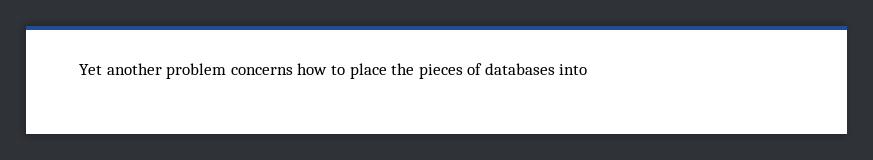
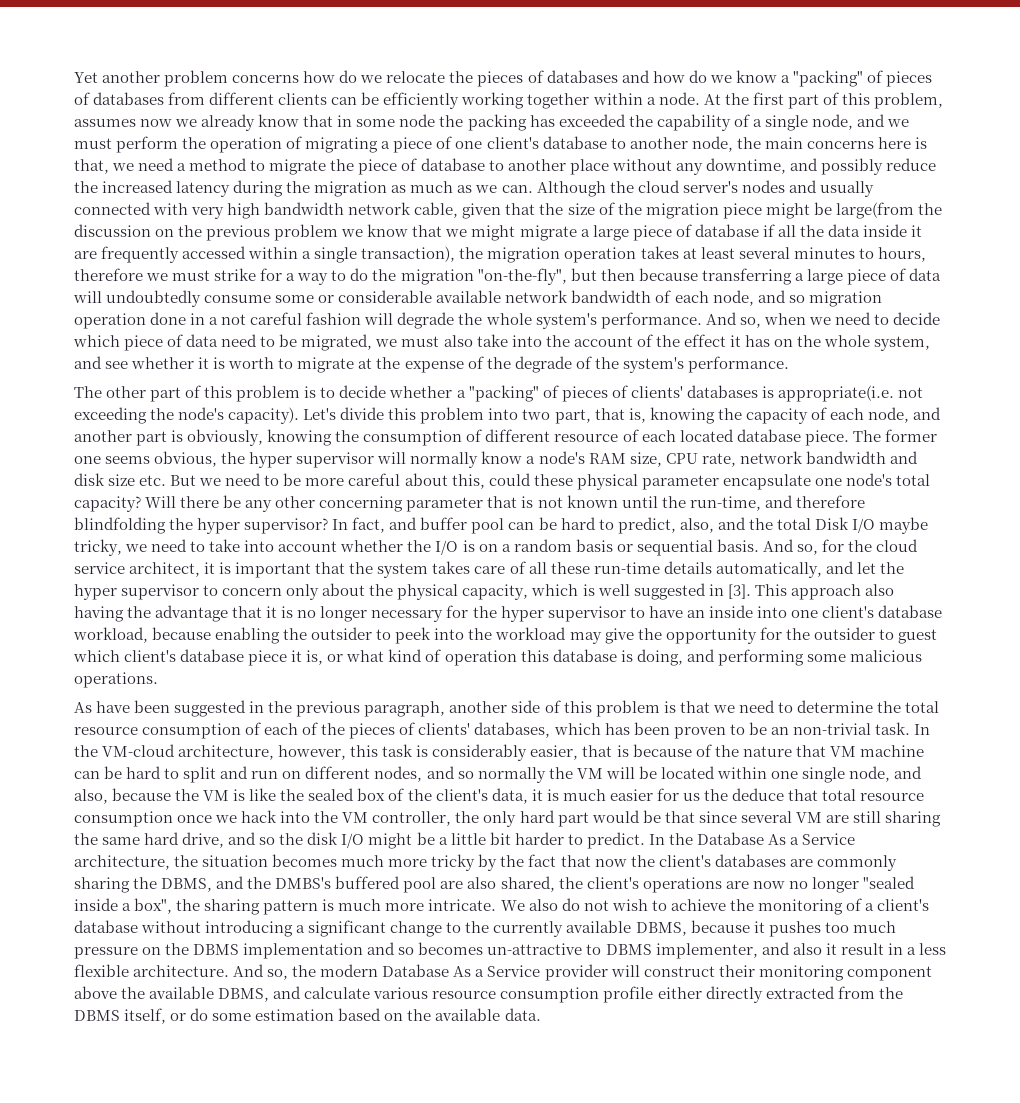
- Yet another problem concerns how to place the pieces of databases into
+ Yet another problem concerns how do we relocate the pieces of databases and how do we know a "packing" of pieces of databases from different clients can be efficiently working together within a node. At the first part of this problem, assumes now we already know that in some node the packing has exceeded the capability of a single node, and we must perform the operation of migrating a piece of one client's database to another node, the main concerns here is that, we need a method to migrate the piece of database to another place without any downtime, and possibly reduce the increased latency during the migration as much as we can. Although the cloud server's nodes and usually connected with very high bandwidth network cable, given that the size of the migration piece might be large(from the discussion on the previous problem we know that we might migrate a large piece of database if all the data inside it are frequently accessed within a single transaction), the migration operation takes at least several minutes to hours, therefore we must strike for a way to do the migration "on-the-fly", but then because transferring a large piece of data will undoubtedly consume some or considerable available network bandwidth of each node, and so migration operation done in a not careful fashion will degrade the whole system's performance. And so, when we need to decide which piece of data need to be migrated, we must also take into the account of the effect it has on the whole system, and see whether it is worth to migrate at the expense of the degrade of the system's performance.
+ The other part of this problem is to decide whether a "packing" of pieces of clients' databases is appropriate(i.e. not exceeding the node's capacity). Let's divide this problem into two part, that is, knowing the capacity of each node, and another part is obviously, knowing the consumption of different resource of each located database piece. The former one seems obvious, the hyper supervisor will normally know a node's RAM size, CPU rate, network bandwidth and disk size etc. But we need to be more careful about this, could these physical parameter encapsulate one node's total capacity? Will there be any other concerning parameter that is not known until the run-time, and therefore blindfolding the hyper supervisor? In fact, and buffer pool can be hard to predict, also, and the total Disk I/O maybe tricky, we need to take into account whether the I/O is on a random basis or sequential basis. And so, for the cloud service architect, it is important that the system takes care of all these run-time details automatically, and let the hyper supervisor to concern only about the physical capacity, which is well suggested in [3]. This approach also having the advantage that it is no longer necessary for the hyper supervisor to have an inside into one client's database workload, because enabling the outsider to peek into the workload may give the opportunity for the outsider to guest which client's database piece it is, or what kind of operation this database is doing, and performing some malicious operations.
+ As have been suggested in the previous paragraph, another side of this problem is that we need to determine the total resource consumption of each of the pieces of clients' databases, which has been proven to be an non-trivial task. In the VM-cloud architecture, however, this task is considerably easier, that is because of the nature that VM machine can be hard to split and run on different nodes, and so normally the VM will be located within one single node, and also, because the VM is like the sealed box of the client's data, it is much easier for us the deduce that total resource consumption once we hack into the VM controller, the only hard part would be that since several VM are still sharing the same hard drive, and so the disk I/O might be a little bit harder to predict. In the Database As a Service architecture, the situation becomes much more tricky by the fact that now the client's databases are commonly sharing the DBMS, and the DMBS's buffered pool are also shared, the client's operations are now no longer "sealed inside a box", the sharing pattern is much more intricate. We also do not wish to achieve the monitoring of a client's database without introducing a significant change to the currently available DBMS, because it pushes too much pressure on the DBMS implementation and so becomes un-attractive to DBMS implementer, and also it result in a less flexible architecture. And so, the modern Database As a Service provider will construct their monitoring component above the available DBMS, and calculate various resource consumption profile either directly extracted from the DBMS itself, or do some estimation based on the available data.

